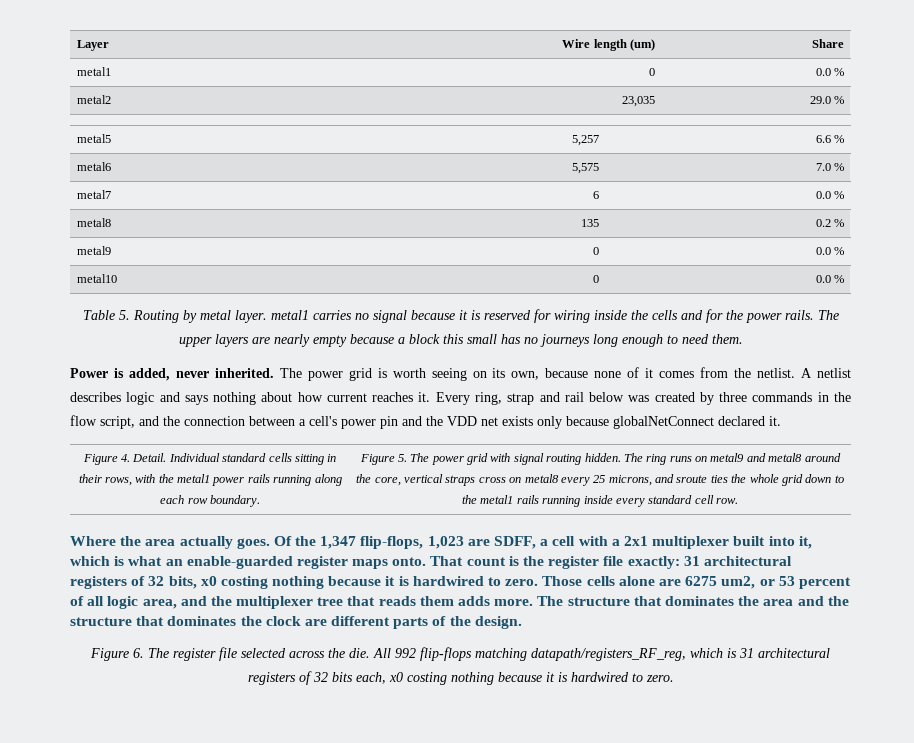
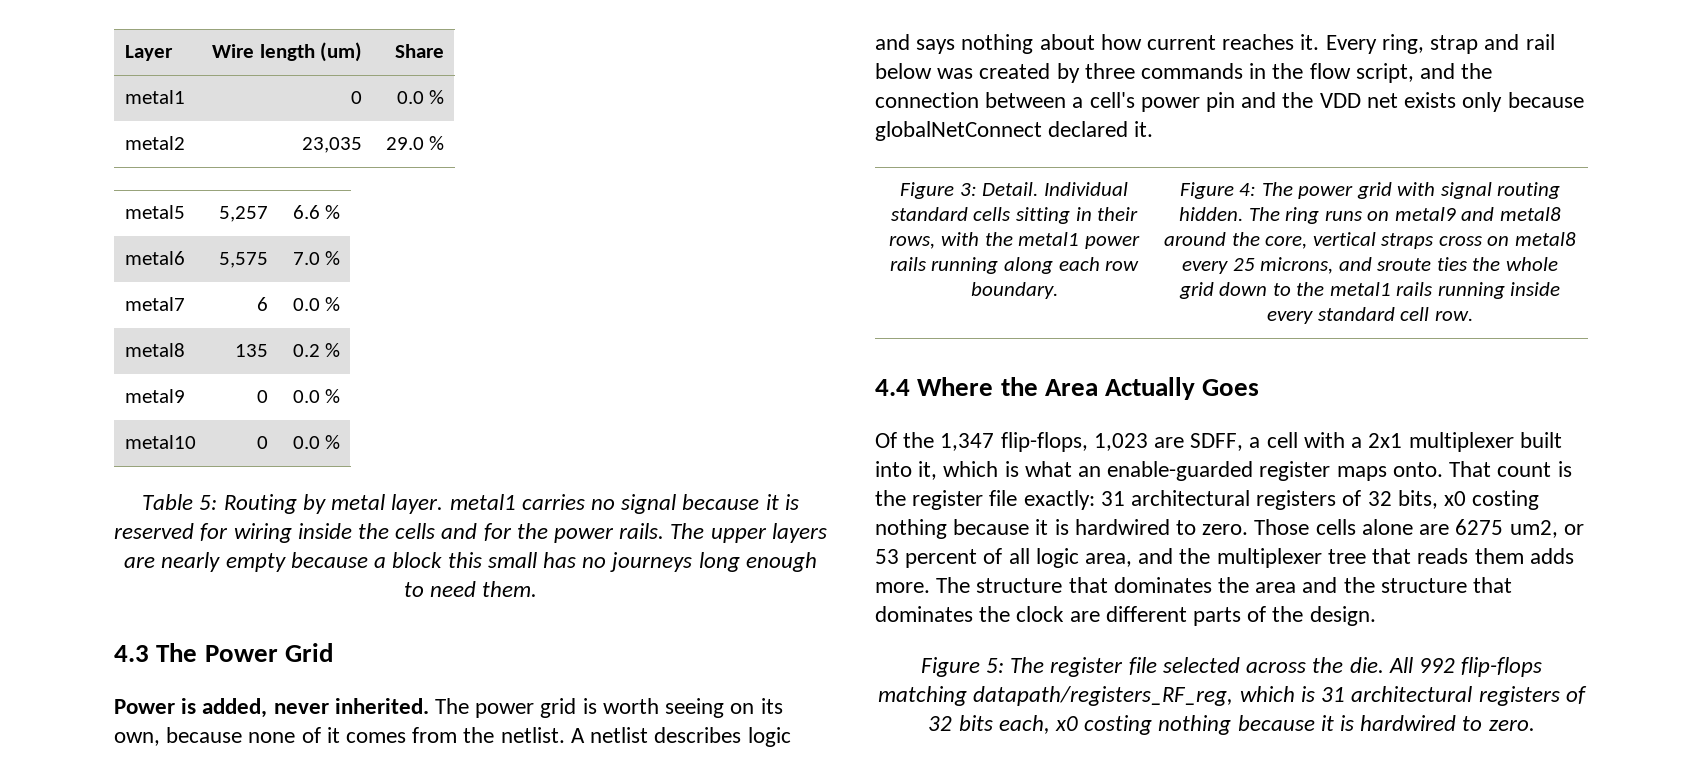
- Table 5. Routing by metal layer. metal1 carries no signal because it is reserved for wiring inside the cells and for the power rails.
+ Table 5: Routing by metal layer. metal1 carries no signal because it is reserved for wiring inside the cells and for the power rails.
+ 4.3 The Power Grid
- Figure 4. Detail.
+ Figure 3: Detail.
- Figure 5. The power grid with signal routing hidden.
+ Figure 4: The power grid with signal routing hidden.
- Where the area actually goes. Of the 1,347 flip-flops, 1,023 are SDFF, a cell with a 2x1 multiplexer built into it, which is what an enable-guarded register maps onto.
+ 4.4 Where the Area Actually Goes
+ Of the 1,347 flip-flops, 1,023 are SDFF, a cell with a 2x1 multiplexer built into it, which is what an enable-guarded register maps onto.
- Figure 6. The register file selected across the die.
+ Figure 5: The register file selected across the die.

